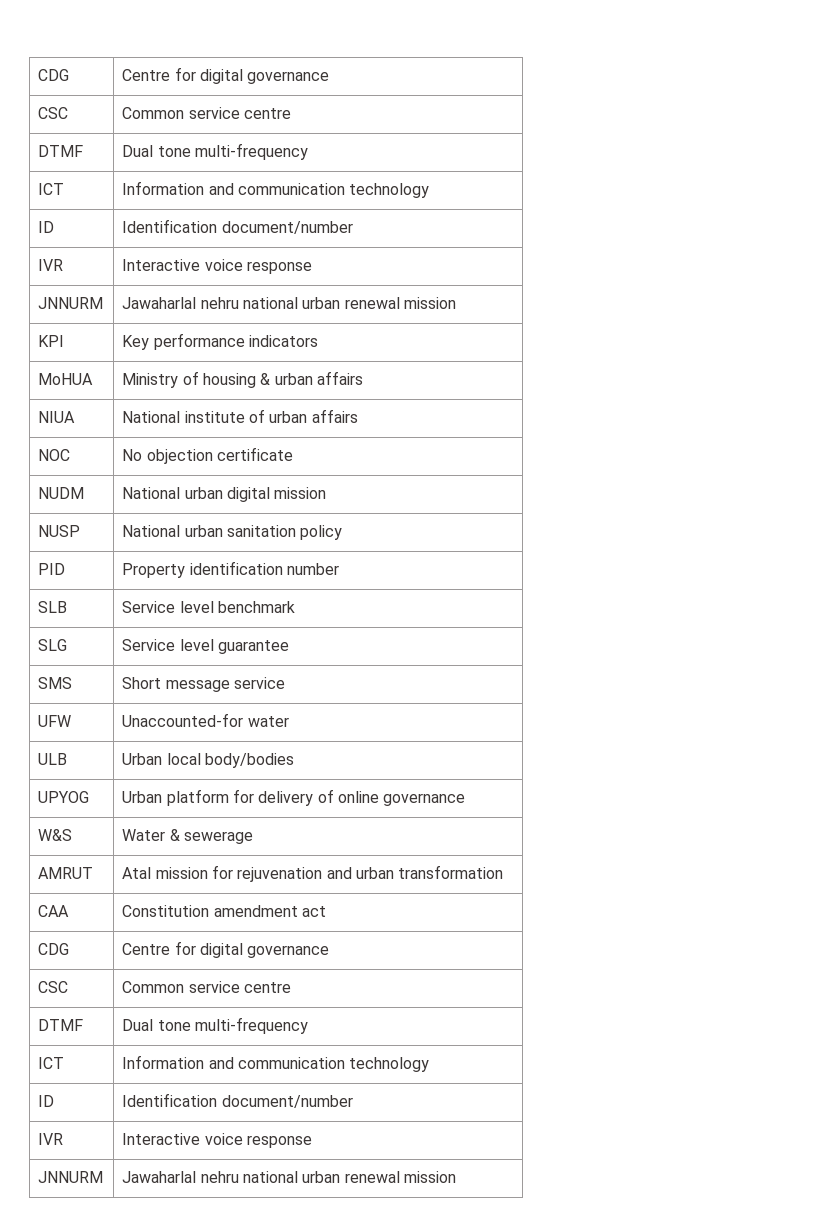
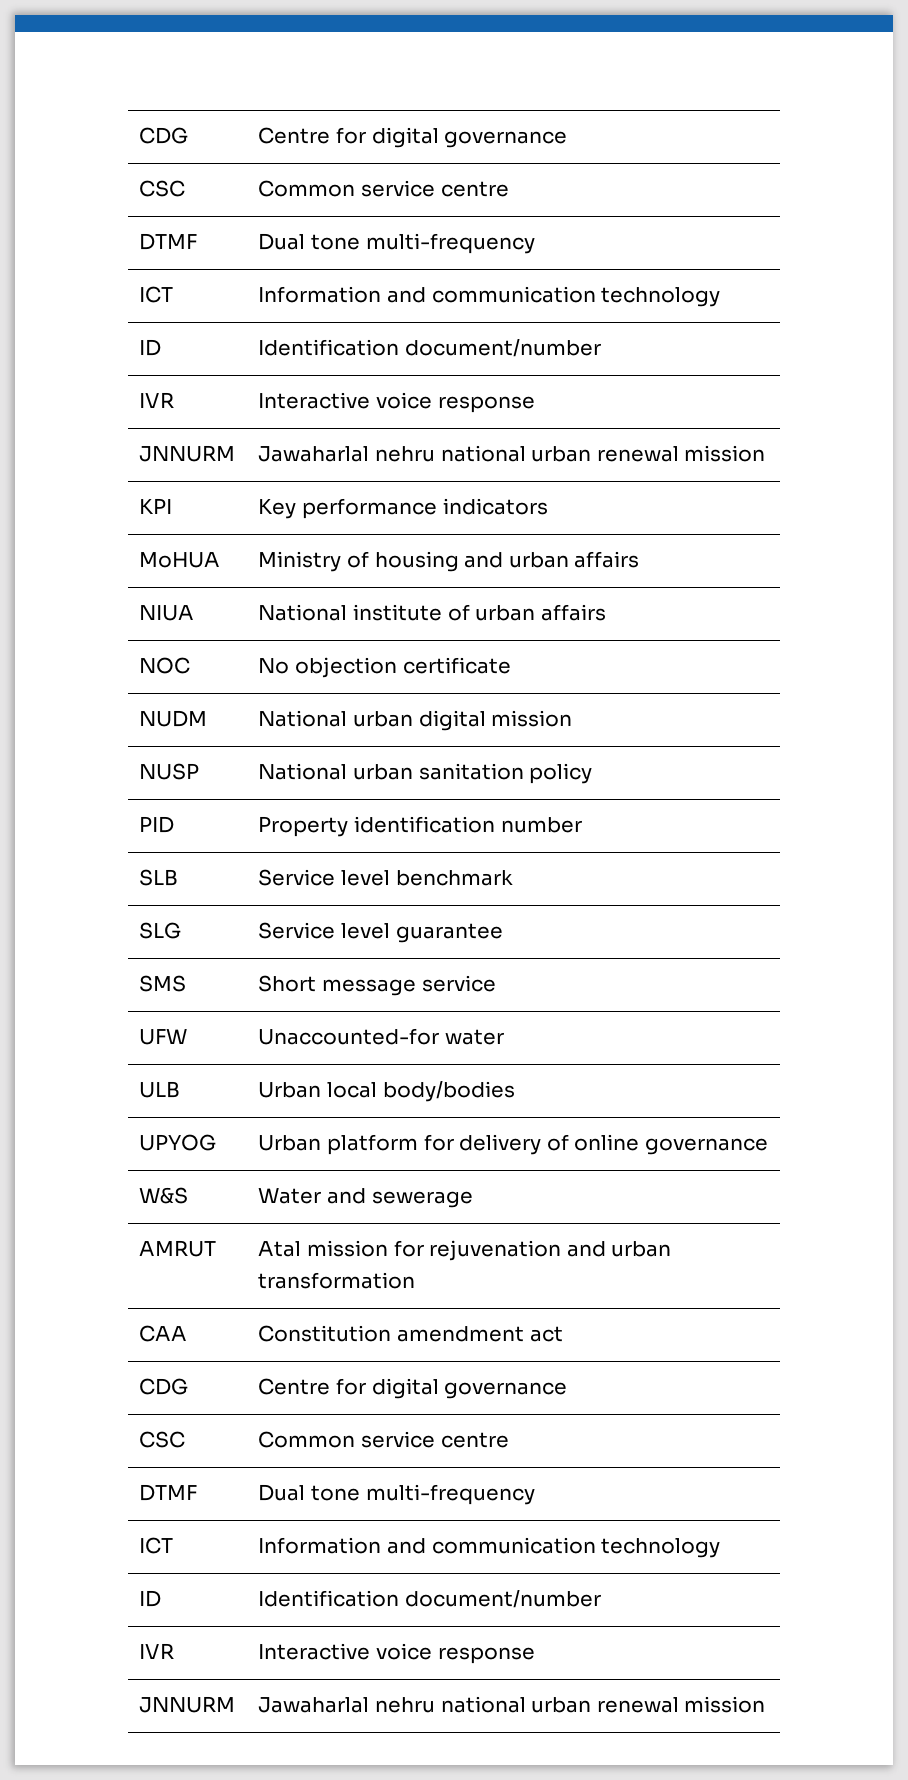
- MoHUA | Ministry of housing & urban affairs
+ MoHUA | Ministry of housing and urban affairs
- W&S | Water & sewerage
+ W&S | Water and sewerage

